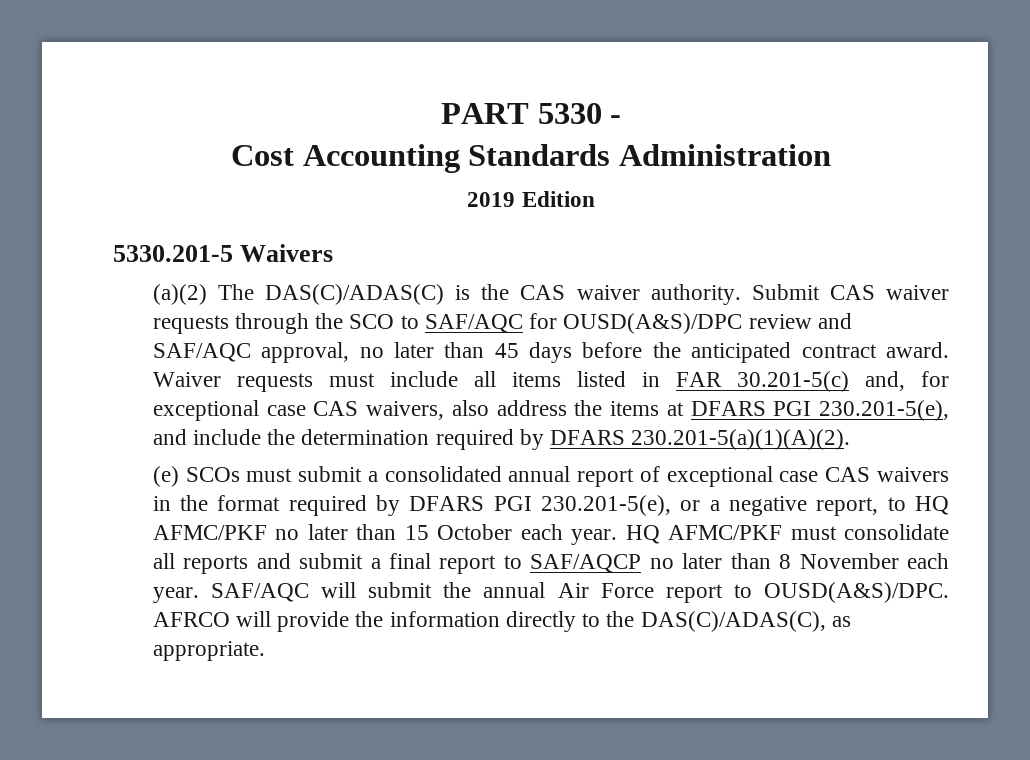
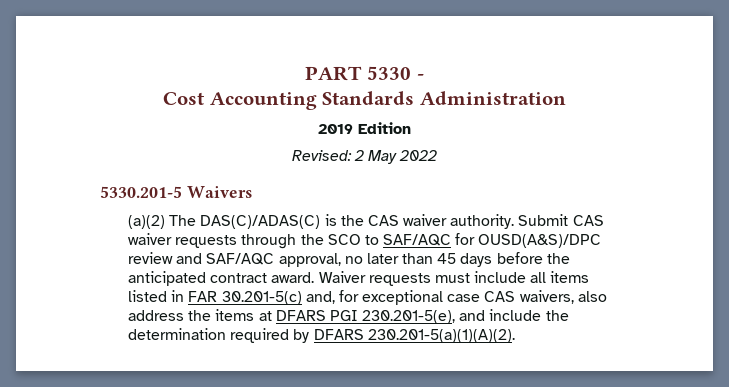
+ Revised: 2 May 2022
- (e) SCOs must submit a consolidated annual report of exceptional case CAS waivers in the format required by DFARS PGI 230.201-5(e), or a negative report, to HQ AFMC/PKF no later than 15 October each year. HQ AFMC/PKF must consolidate all reports and submit a final report to SAF/AQCP no later than 8 November each year. SAF/AQC will submit the annual Air Force report to OUSD(A&S)/DPC. AFRCO will provide the information directly to the DAS(C)/ADAS(C), as appropriate.

